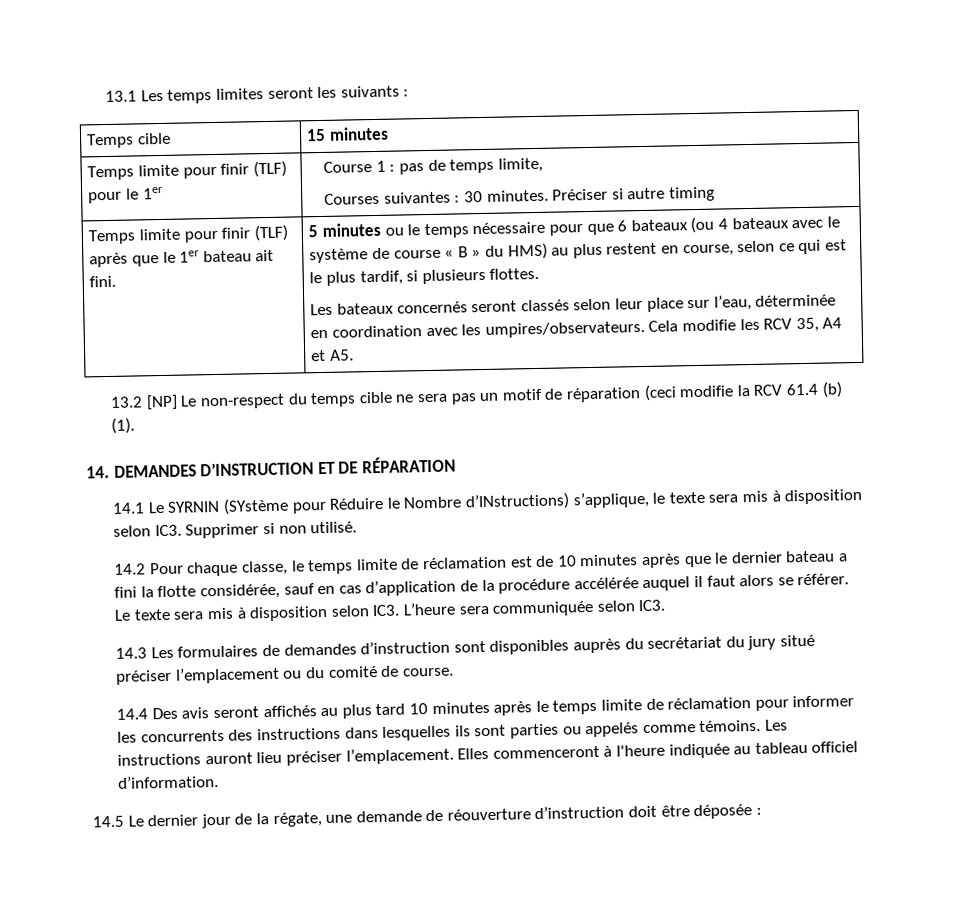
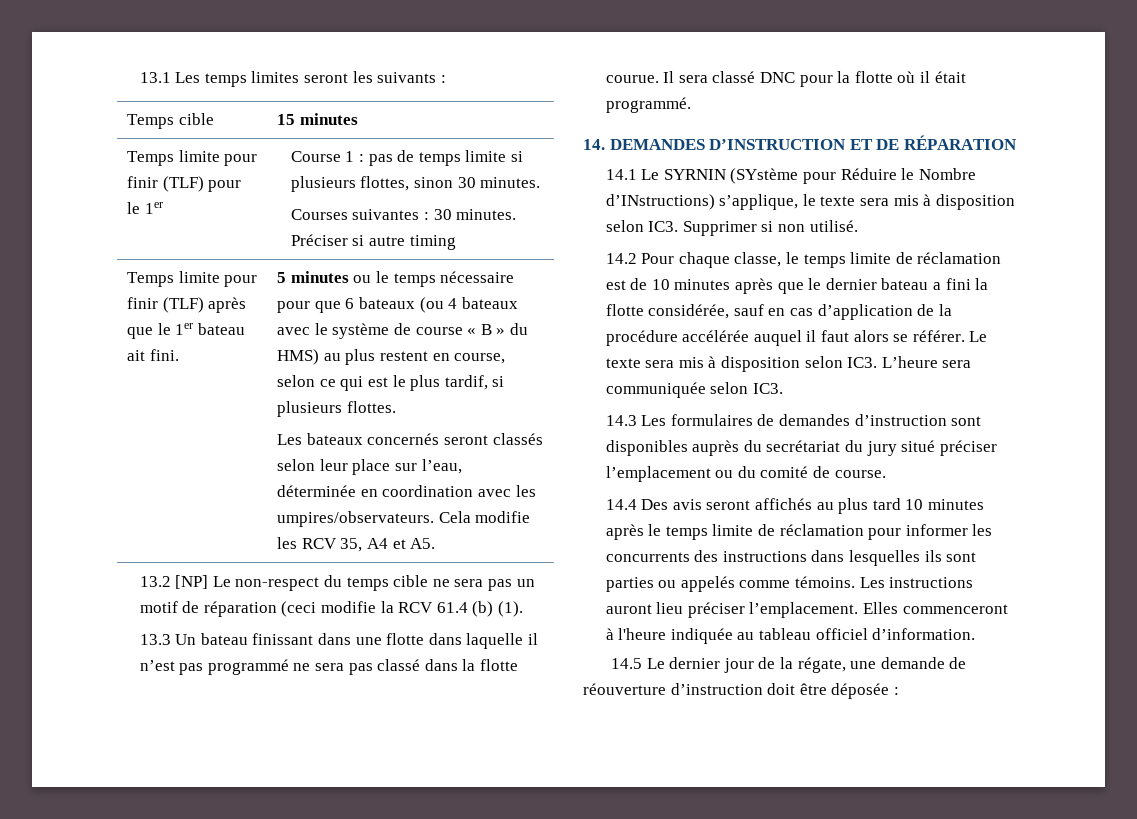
- Temps limite pour finir (TLF) pour le 1er | Course 1 : pas de temps limite,
+ Temps limite pour finir (TLF) pour le 1er | Course 1 : pas de temps limite si plusieurs flottes, sinon 30 minutes.
+ 13.3 Un bateau finissant dans une flotte dans laquelle il n’est pas programmé ne sera pas classé dans la flotte courue. Il sera classé DNC pour la flotte où il était programmé.

